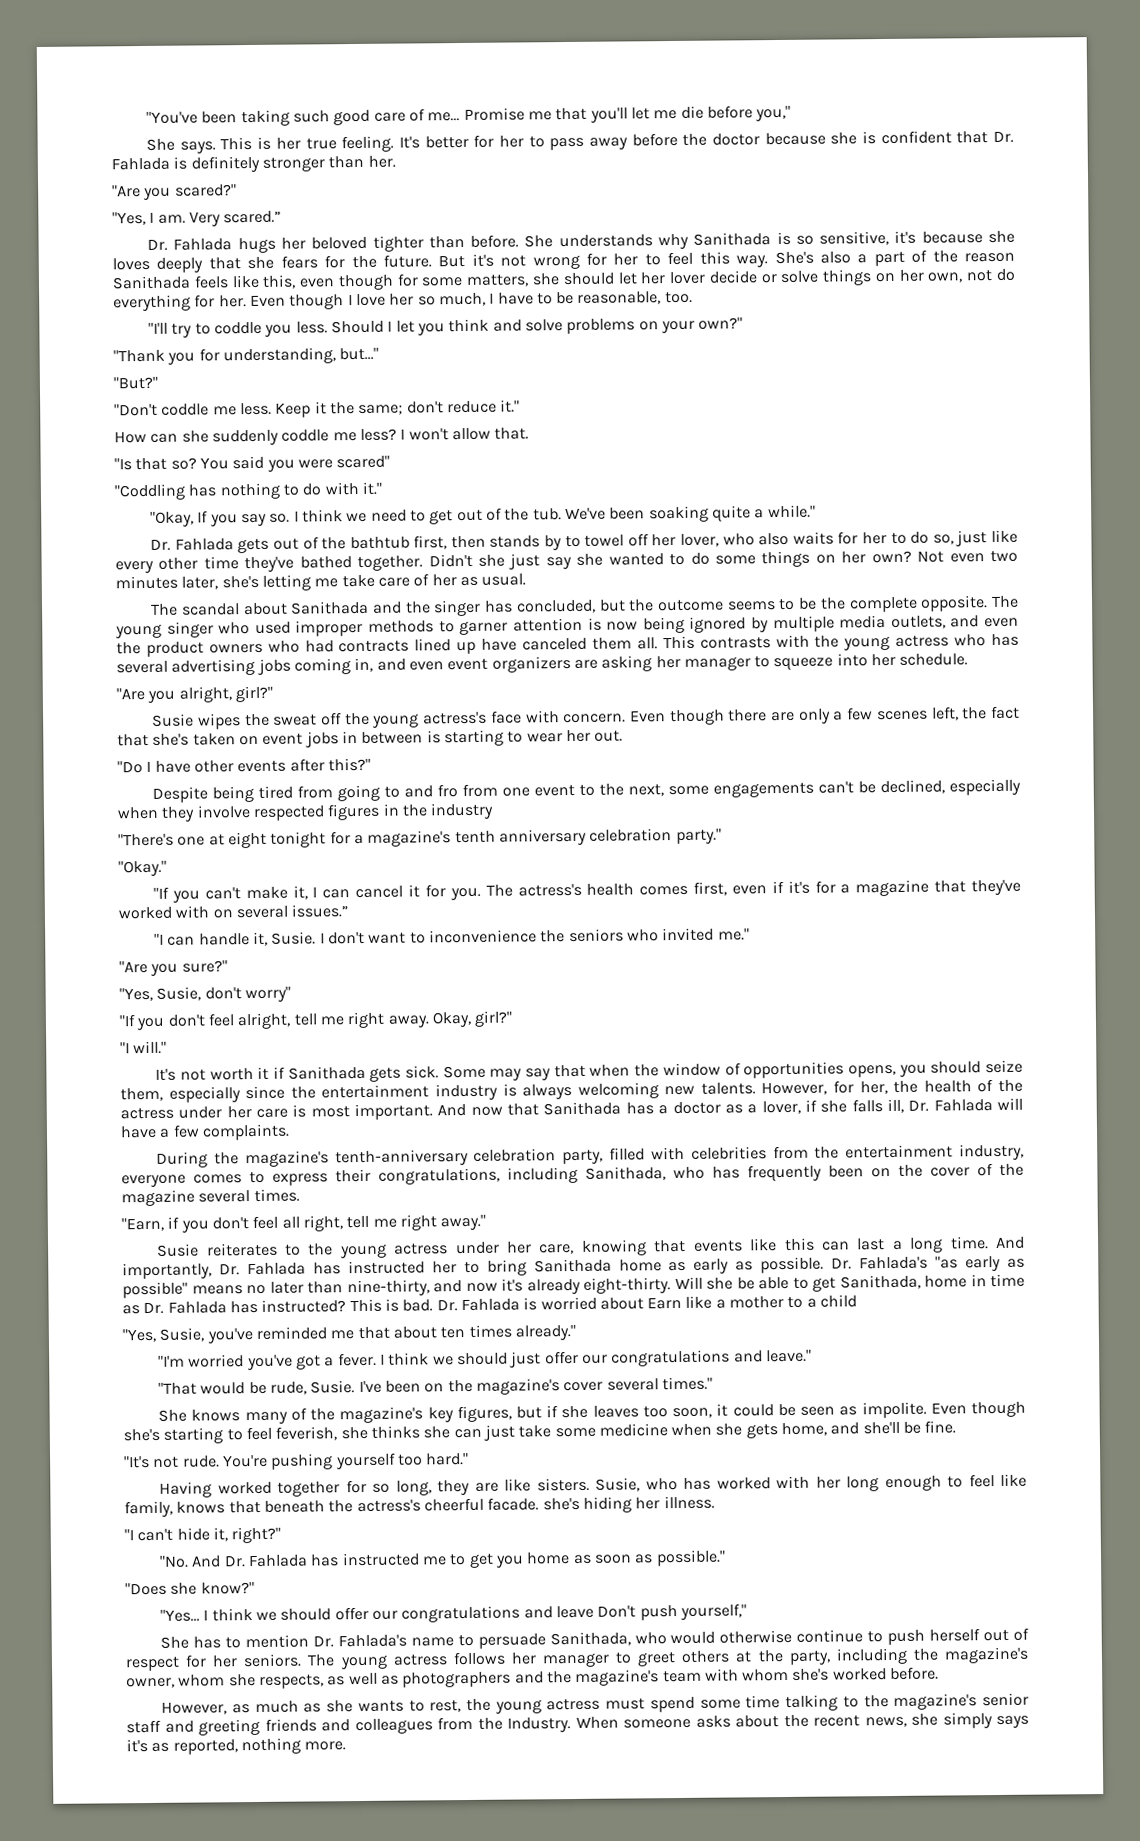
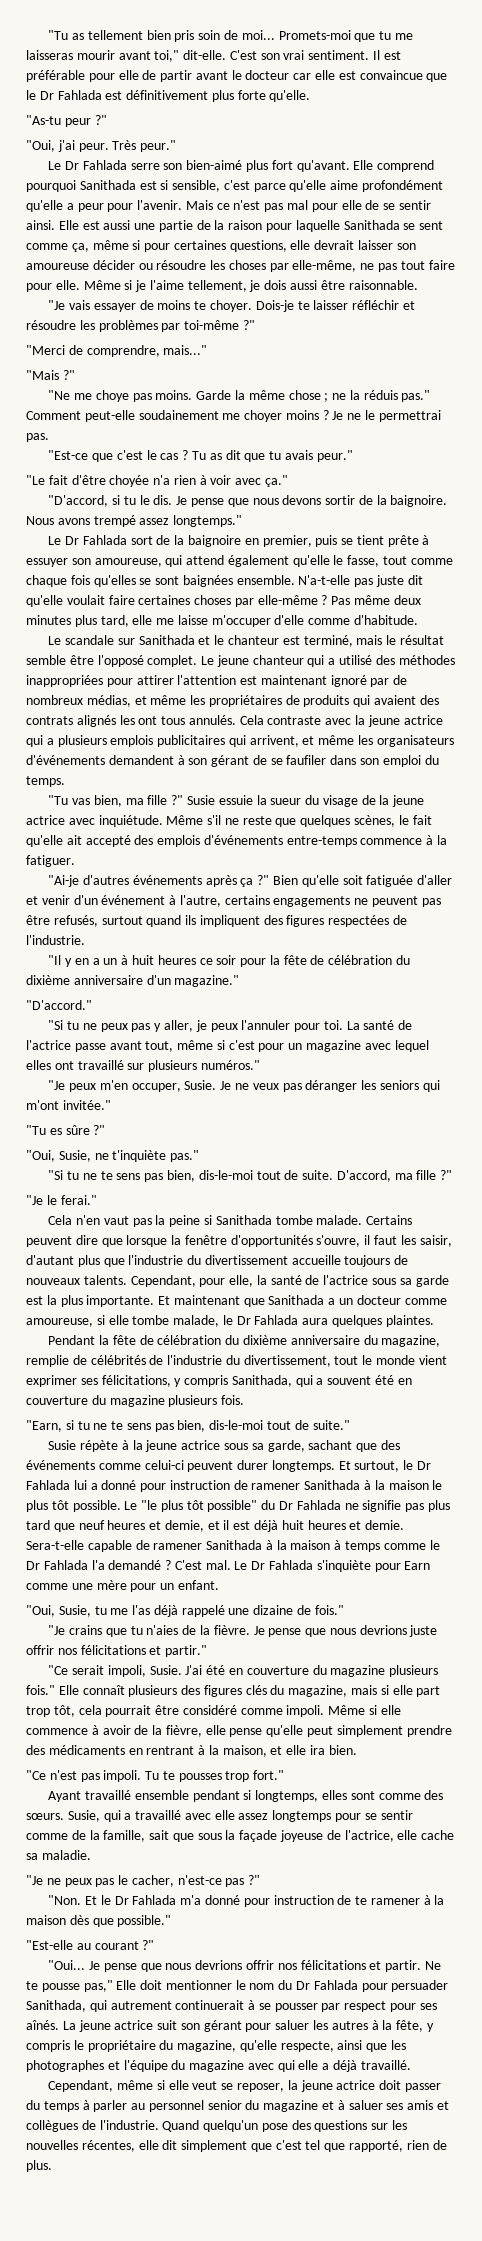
- "You've been taking such good care of me... Promise me that you'll let me die before you,"
- She says. This is her true feeling. It's better for her to pass away before the doctor because she is confident that Dr. Fahlada is definitely stronger than her.
- "Are you scared?"
- "Yes, I am. Very scared.”
- Dr. Fahlada hugs her beloved tighter than before. She understands why Sanithada is so sensitive, it's because she loves deeply that she fears for the future. But it's not wrong for her to feel this way. She's also a part of the reason Sanithada feels like this, even though for some matters, she should let her lover decide or solve things on her own, not do everything for her. Even though I love her so much, I have to be reasonable, too.
- "I'll try to coddle you less. Should I let you think and solve problems on your own?"
- "Thank you for understanding, but..."
- "But?"
- "Don't coddle me less. Keep it the same; don't reduce it."
- How can she suddenly coddle me less? I won't allow that.
- "Is that so? You said you were scared"
- "Coddling has nothing to do with it."
- "Okay, If you say so. I think we need to get out of the tub. We've been soaking quite a while."
- Dr. Fahlada gets out of the bathtub first, then stands by to towel off her lover, who also waits for her to do so, just like every other time they've bathed together. Didn't she just say she wanted to do some things on her own? Not even two minutes later, she's letting me take care of her as usual.
- The scandal about Sanithada and the singer has concluded, but the outcome seems to be the complete opposite. The young singer who used improper methods to garner attention is now being ignored by multiple media outlets, and even the product owners who had contracts lined up have canceled them all. This contrasts with the young actress who has several advertising jobs coming in, and even event organizers are asking her manager to squeeze into her schedule.
- "Are you alright, girl?"
- Susie wipes the sweat off the young actress's face with concern. Even though there are only a few scenes left, the fact that she's taken on event jobs in between is starting to wear her out.
- "Do I have other events after this?"
- Despite being tired from going to and fro from one event to the next, some engagements can't be declined, especially when they involve respected figures in the industry
- "There's one at eight tonight for a magazine's tenth anniversary celebration party."
- "Okay."
- "If you can't make it, I can cancel it for you. The actress's health comes first, even if it's for a magazine that they've worked with on several issues.”
- "I can handle it, Susie. I don't want to inconvenience the seniors who invited me."
- "Are you sure?"
- "Yes, Susie, don't worry"
- "If you don't feel alright, tell me right away. Okay, girl?"
- "I will."
- It's not worth it if Sanithada gets sick. Some may say that when the window of opportunities opens, you should seize them, especially since the entertainment industry is always welcoming new talents. However, for her, the health of the actress under her care is most important. And now that Sanithada has a doctor as a lover, if she falls ill, Dr. Fahlada will have a few complaints.
- During the magazine's tenth-anniversary celebration party, filled with celebrities from the entertainment industry, everyone comes to express their congratulations, including Sanithada, who has frequently been on the cover of the magazine several times.
- "Earn, if you don't feel all right, tell me right away."
- Susie reiterates to the young actress under her care, knowing that events like this can last a long time. And importantly, Dr. Fahlada has instructed her to bring Sanithada home as early as possible. Dr. Fahlada's "as early as possible" means no later than nine-thirty, and now it's already eight-thirty. Will she be able to get Sanithada, home in time as Dr. Fahlada has instructed? This is bad. Dr. Fahlada is worried about Earn like a mother to a child
- "Yes, Susie, you've reminded me that about ten times already."
- "I'm worried you've got a fever. I think we should just offer our congratulations and leave."
- "That would be rude, Susie. I've been on the magazine's cover several times."
- She knows many of the magazine's key figures, but if she leaves too soon, it could be seen as impolite. Even though she's starting to feel feverish, she thinks she can just take some medicine when she gets home, and she'll be fine.
- "It's not rude. You're pushing yourself too hard."
- Having worked together for so long, they are like sisters. Susie, who has worked with her long enough to feel like family, knows that beneath the actress's cheerful facade. she's hiding her illness.
- "I can't hide it, right?"
- "No. And Dr. Fahlada has instructed me to get you home as soon as possible."
- "Does she know?"
- "Yes... I think we should offer our congratulations and leave Don't push yourself,"
- She has to mention Dr. Fahlada's name to persuade Sanithada, who would otherwise continue to push herself out of respect for her seniors. The young actress follows her manager to greet others at the party, including the magazine's owner, whom she respects, as well as photographers and the magazine's team with whom she's worked before.
- However, as much as she wants to rest, the young actress must spend some time talking to the magazine's senior staff and greeting friends and colleagues from the Industry. When someone asks about the recent news, she simply says it's as reported, nothing more.
+ "Tu as tellement bien pris soin de moi... Promets-moi que tu me laisseras mourir avant toi," dit-elle. C'est son vrai sentiment. Il est préférable pour elle de partir avant le docteur car elle est convaincue que le Dr Fahlada est définitivement plus forte qu'elle.
+ "As-tu peur ?"
+ "Oui, j'ai peur. Très peur."
+ Le Dr Fahlada serre son bien-aimé plus fort qu'avant. Elle comprend pourquoi Sanithada est si sensible, c'est parce qu'elle aime profondément qu'elle a peur pour l'avenir. Mais ce n'est pas mal pour elle de se sentir ainsi. Elle est aussi une partie de la raison pour laquelle Sanithada se sent comme ça, même si pour certaines questions, elle devrait laisser son amoureuse décider ou résoudre les choses par elle-même, ne pas tout faire pour elle. Même si je l'aime tellement, je dois aussi être raisonnable.
+ "Je vais essayer de moins te choyer. Dois-je te laisser réfléchir et résoudre les problèmes par toi-même ?"
+ "Merci de comprendre, mais..."
+ "Mais ?"
+ "Ne me choye pas moins. Garde la même chose ; ne la réduis pas." Comment peut-elle soudainement me choyer moins ? Je ne le permettrai pas.
+ "Est-ce que c'est le cas ? Tu as dit que tu avais peur."
+ "Le fait d'être choyée n'a rien à voir avec ça."
+ "D'accord, si tu le dis. Je pense que nous devons sortir de la baignoire. Nous avons trempé assez longtemps."
+ Le Dr Fahlada sort de la baignoire en premier, puis se tient prête à essuyer son amoureuse, qui attend également qu'elle le fasse, tout comme chaque fois qu'elles se sont baignées ensemble. N'a-t-elle pas juste dit qu'elle voulait faire certaines choses par elle-même ? Pas même deux minutes plus tard, elle me laisse m'occuper d'elle comme d'habitude.
+ Le scandale sur Sanithada et le chanteur est terminé, mais le résultat semble être l'opposé complet. Le jeune chanteur qui a utilisé des méthodes inappropriées pour attirer l'attention est maintenant ignoré par de nombreux médias, et même les propriétaires de produits qui avaient des contrats alignés les ont tous annulés. Cela contraste avec la jeune actrice qui a plusieurs emplois publicitaires qui arrivent, et même les organisateurs d'événements demandent à son gérant de se faufiler dans son emploi du temps.
+ "Tu vas bien, ma fille ?" Susie essuie la sueur du visage de la jeune actrice avec inquiétude. Même s'il ne reste que quelques scènes, le fait qu'elle ait accepté des emplois d'événements entre-temps commence à la fatiguer.
+ "Ai-je d'autres événements après ça ?" Bien qu'elle soit fatiguée d'aller et venir d'un événement à l'autre, certains engagements ne peuvent pas être refusés, surtout quand ils impliquent des figures respectées de l'industrie.
+ "Il y en a un à huit heures ce soir pour la fête de célébration du dixième anniversaire d'un magazine."
+ "D'accord."
+ "Si tu ne peux pas y aller, je peux l'annuler pour toi. La santé de l'actrice passe avant tout, même si c'est pour un magazine avec lequel elles ont travaillé sur plusieurs numéros."
+ "Je peux m'en occuper, Susie. Je ne veux pas déranger les seniors qui m'ont invitée."
+ "Tu es sûre ?"
+ "Oui, Susie, ne t'inquiète pas."
+ "Si tu ne te sens pas bien, dis-le-moi tout de suite. D'accord, ma fille ?"
+ "Je le ferai."
+ Cela n'en vaut pas la peine si Sanithada tombe malade. Certains peuvent dire que lorsque la fenêtre d'opportunités s'ouvre, il faut les saisir, d'autant plus que l'industrie du divertissement accueille toujours de nouveaux talents. Cependant, pour elle, la santé de l'actrice sous sa garde est la plus importante. Et maintenant que Sanithada a un docteur comme amoureuse, si elle tombe malade, le Dr Fahlada aura quelques plaintes.
+ Pendant la fête de célébration du dixième anniversaire du magazine, remplie de célébrités de l'industrie du divertissement, tout le monde vient exprimer ses félicitations, y compris Sanithada, qui a souvent été en couverture du magazine plusieurs fois.
+ "Earn, si tu ne te sens pas bien, dis-le-moi tout de suite."
+ Susie répète à la jeune actrice sous sa garde, sachant que des événements comme celui-ci peuvent durer longtemps. Et surtout, le Dr Fahlada lui a donné pour instruction de ramener Sanithada à la maison le plus tôt possible. Le "le plus tôt possible" du Dr Fahlada ne signifie pas plus tard que neuf heures et demie, et il est déjà huit heures et demie. Sera-t-elle capable de ramener Sanithada à la maison à temps comme le Dr Fahlada l'a demandé ? C'est mal. Le Dr Fahlada s'inquiète pour Earn comme une mère pour un enfant.
+ "Oui, Susie, tu me l'as déjà rappelé une dizaine de fois."
+ "Je crains que tu n'aies de la fièvre. Je pense que nous devrions juste offrir nos félicitations et partir."
+ "Ce serait impoli, Susie. J'ai été en couverture du magazine plusieurs fois." Elle connaît plusieurs des figures clés du magazine, mais si elle part trop tôt, cela pourrait être considéré comme impoli. Même si elle commence à avoir de la fièvre, elle pense qu'elle peut simplement prendre des médicaments en rentrant à la maison, et elle ira bien.
+ "Ce n'est pas impoli. Tu te pousses trop fort."
+ Ayant travaillé ensemble pendant si longtemps, elles sont comme des sœurs. Susie, qui a travaillé avec elle assez longtemps pour se sentir comme de la famille, sait que sous la façade joyeuse de l'actrice, elle cache sa maladie.
+ "Je ne peux pas le cacher, n'est-ce pas ?"
+ "Non. Et le Dr Fahlada m'a donné pour instruction de te ramener à la maison dès que possible."
+ "Est-elle au courant ?"
+ "Oui... Je pense que nous devrions offrir nos félicitations et partir. Ne te pousse pas," Elle doit mentionner le nom du Dr Fahlada pour persuader Sanithada, qui autrement continuerait à se pousser par respect pour ses aînés. La jeune actrice suit son gérant pour saluer les autres à la fête, y compris le propriétaire du magazine, qu'elle respecte, ainsi que les photographes et l'équipe du magazine avec qui elle a déjà travaillé.
+ Cependant, même si elle veut se reposer, la jeune actrice doit passer du temps à parler au personnel senior du magazine et à saluer ses amis et collègues de l'industrie. Quand quelqu'un pose des questions sur les nouvelles récentes, elle dit simplement que c'est tel que rapporté, rien de plus.

